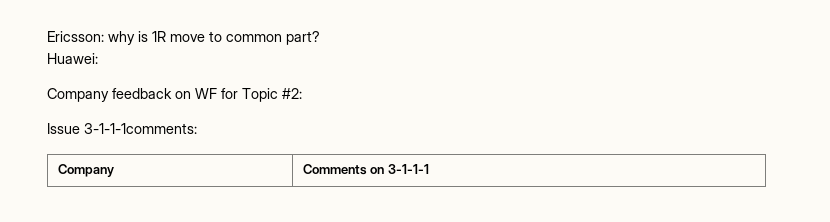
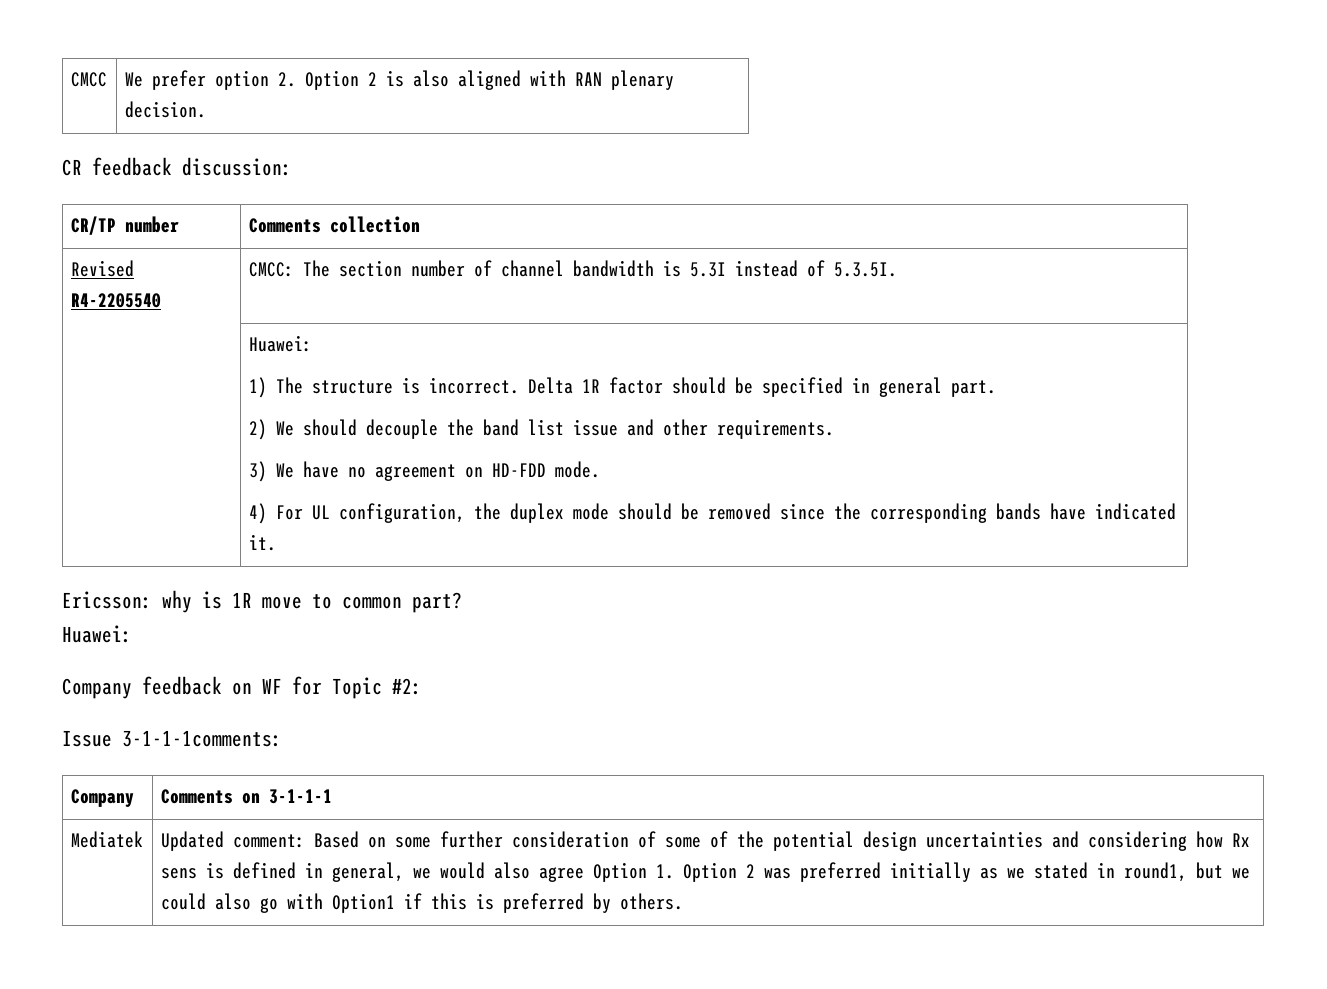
+ CMCC | We prefer option 2. Option 2 is also aligned with RAN plenary decision.
+ CR feedback discussion:
+ CR/TP number | Comments collection
+ Revised R4-2205540 | CMCC: The section number of channel bandwidth is 5.3I instead of 5.3.5I.
+ | Huawei:
+ 1) The structure is incorrect. Delta 1R factor should be specified in general part.
+ 2) We should decouple the band list issue and other requirements.
+ 3) We have no agreement on HD-FDD mode.
+ 4) For UL configuration, the duplex mode should be removed since the corresponding bands have indicated it.
+ Mediatek | Updated comment: Based on some further consideration of some of the potential design uncertainties and considering how Rx sens is defined in general, we would also agree Option 1. Option 2 was preferred initially as we stated in round1, but we could also go with Option1 if this is preferred by others.

